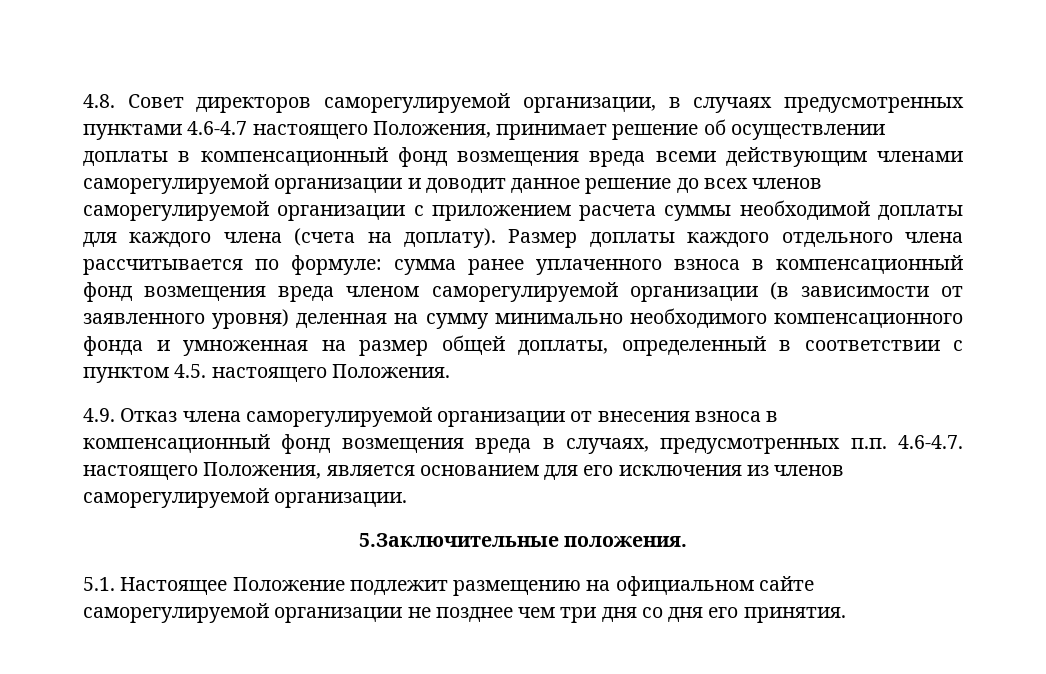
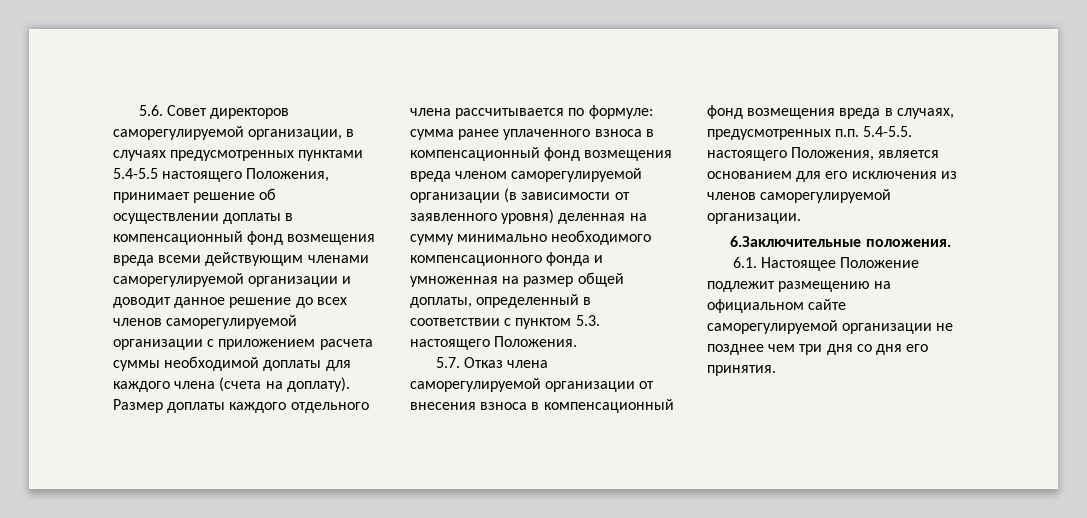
- 4.8. Совет директоров саморегулируемой организации, в случаях предусмотренных пунктами 4.6-4.7 настоящего Положения, принимает решение об осуществлении доплаты в компенсационный фонд возмещения вреда всеми действующим членами саморегулируемой организации и доводит данное решение до всех членов саморегулируемой организации с приложением расчета суммы необходимой доплаты для каждого члена (счета на доплату).
+ 5.6. Совет директоров саморегулируемой организации, в случаях предусмотренных пунктами 5.4-5.5 настоящего Положения, принимает решение об осуществлении доплаты в компенсационный фонд возмещения вреда всеми действующим членами саморегулируемой организации и доводит данное решение до всех членов саморегулируемой организации с приложением расчета суммы необходимой доплаты для каждого члена (счета на доплату).
- Размер доплаты каждого отдельного члена рассчитывается по формуле: сумма ранее уплаченного взноса в компенсационный фонд возмещения вреда членом саморегулируемой организации (в зависимости от заявленного уровня) деленная на сумму минимально необходимого компенсационного фонда и умноженная на размер общей доплаты, определенный в соответствии с пунктом 4.5. настоящего Положения.
+ Размер доплаты каждого отдельного члена рассчитывается по формуле: сумма ранее уплаченного взноса в компенсационный фонд возмещения вреда членом саморегулируемой организации (в зависимости от заявленного уровня) деленная на сумму минимально необходимого компенсационного фонда и умноженная на размер общей доплаты, определенный в соответствии с пунктом 5.3. настоящего Положения.
- 4.9. Отказ члена саморегулируемой организации от внесения взноса в компенсационный фонд возмещения вреда в случаях, предусмотренных п.п. 4.6-4.7. настоящего Положения, является основанием для его исключения из членов саморегулируемой организации.
+ 5.7. Отказ члена саморегулируемой организации от внесения взноса в компенсационный фонд возмещения вреда в случаях, предусмотренных п.п. 5.4-5.5. настоящего Положения, является основанием для его исключения из членов саморегулируемой организации.
- 5.Заключительные положения.
+ 6.Заключительные положения.
- 5.1. Настоящее Положение подлежит размещению на официальном сайте саморегулируемой организации не позднее чем три дня со дня его принятия.
+ 6.1. Настоящее Положение подлежит размещению на официальном сайте саморегулируемой организации не позднее чем три дня со дня его принятия.

